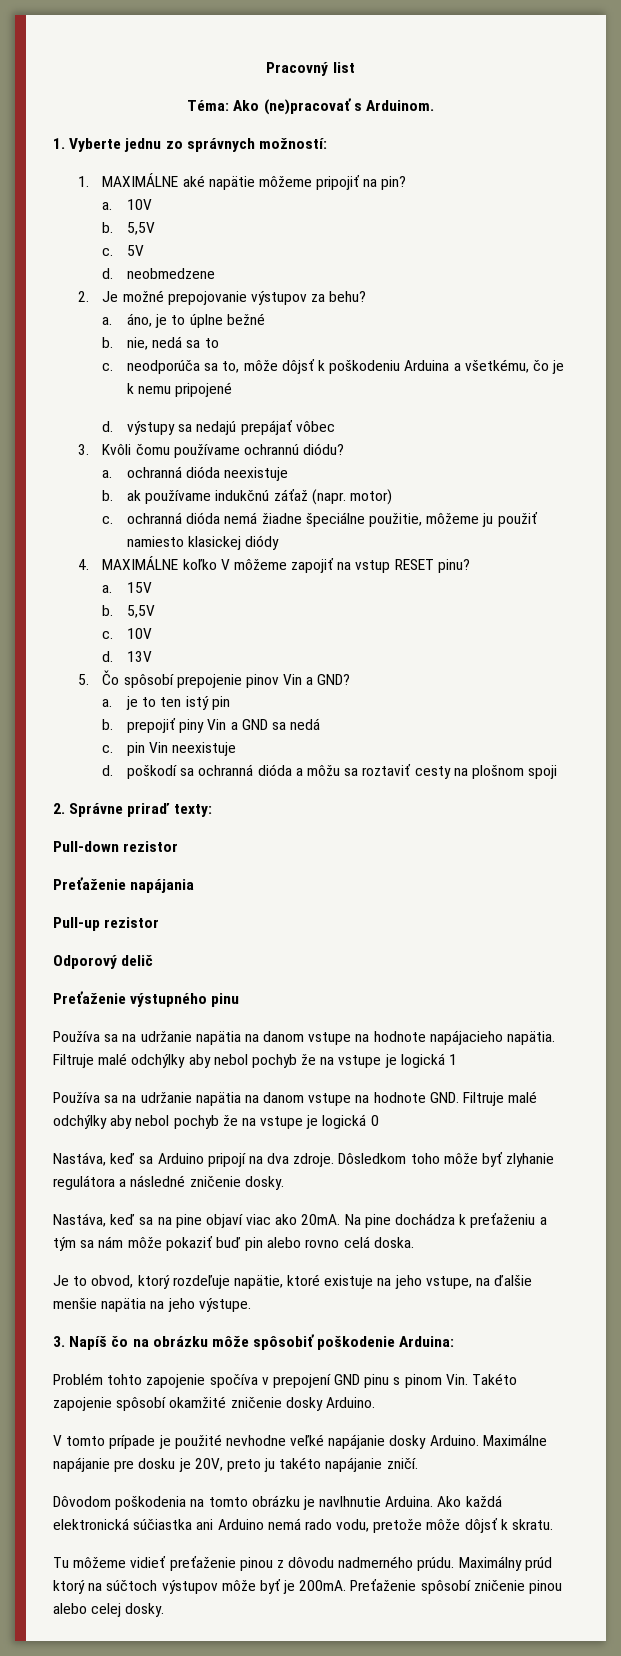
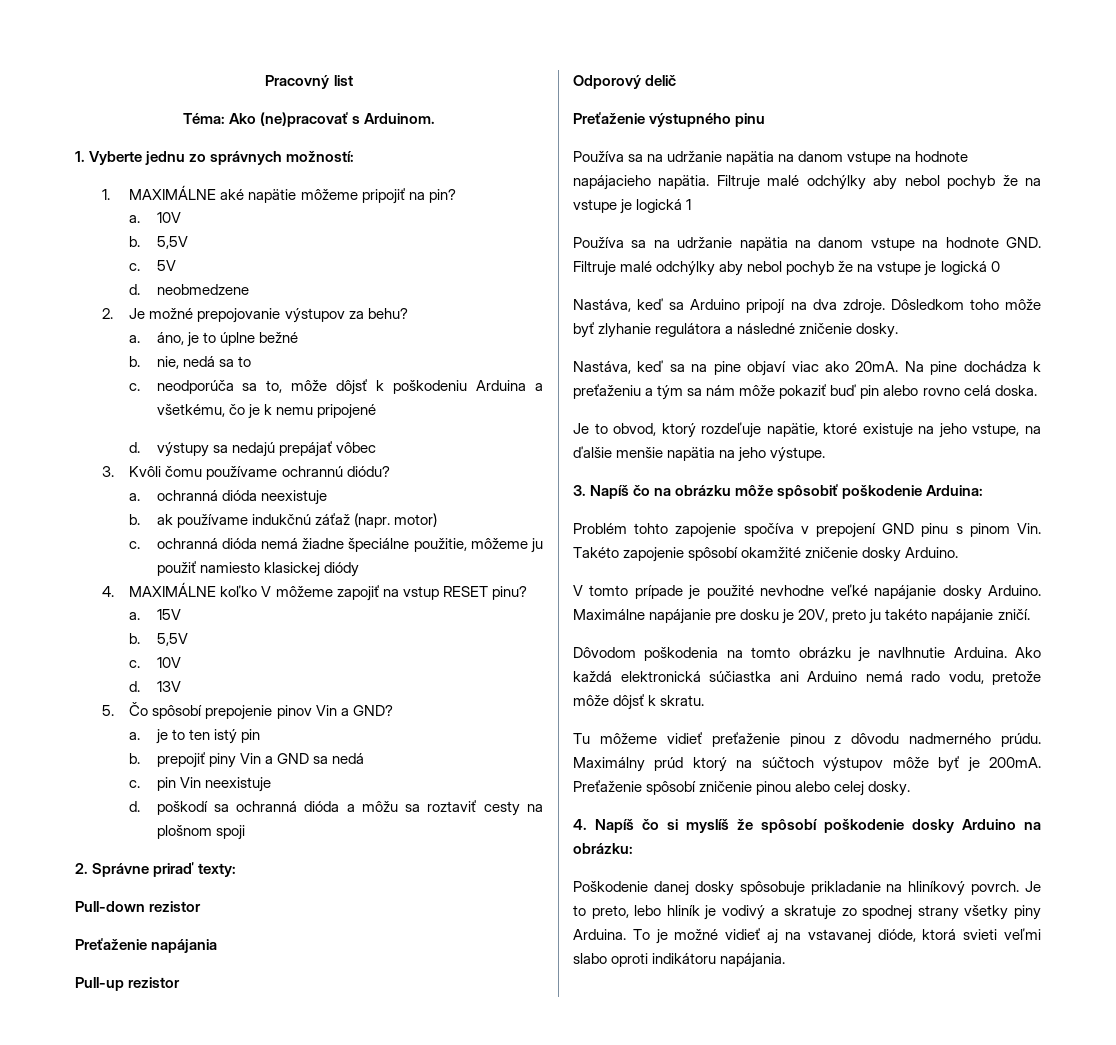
+ 4. Napíš čo si myslíš že spôsobí poškodenie dosky Arduino na obrázku:
+ Poškodenie danej dosky spôsobuje prikladanie na hliníkový povrch. Je to preto, lebo hliník je vodivý a skratuje zo spodnej strany všetky piny Arduina. To je možné vidieť aj na vstavanej dióde, ktorá svieti veľmi slabo oproti indikátoru napájania.

